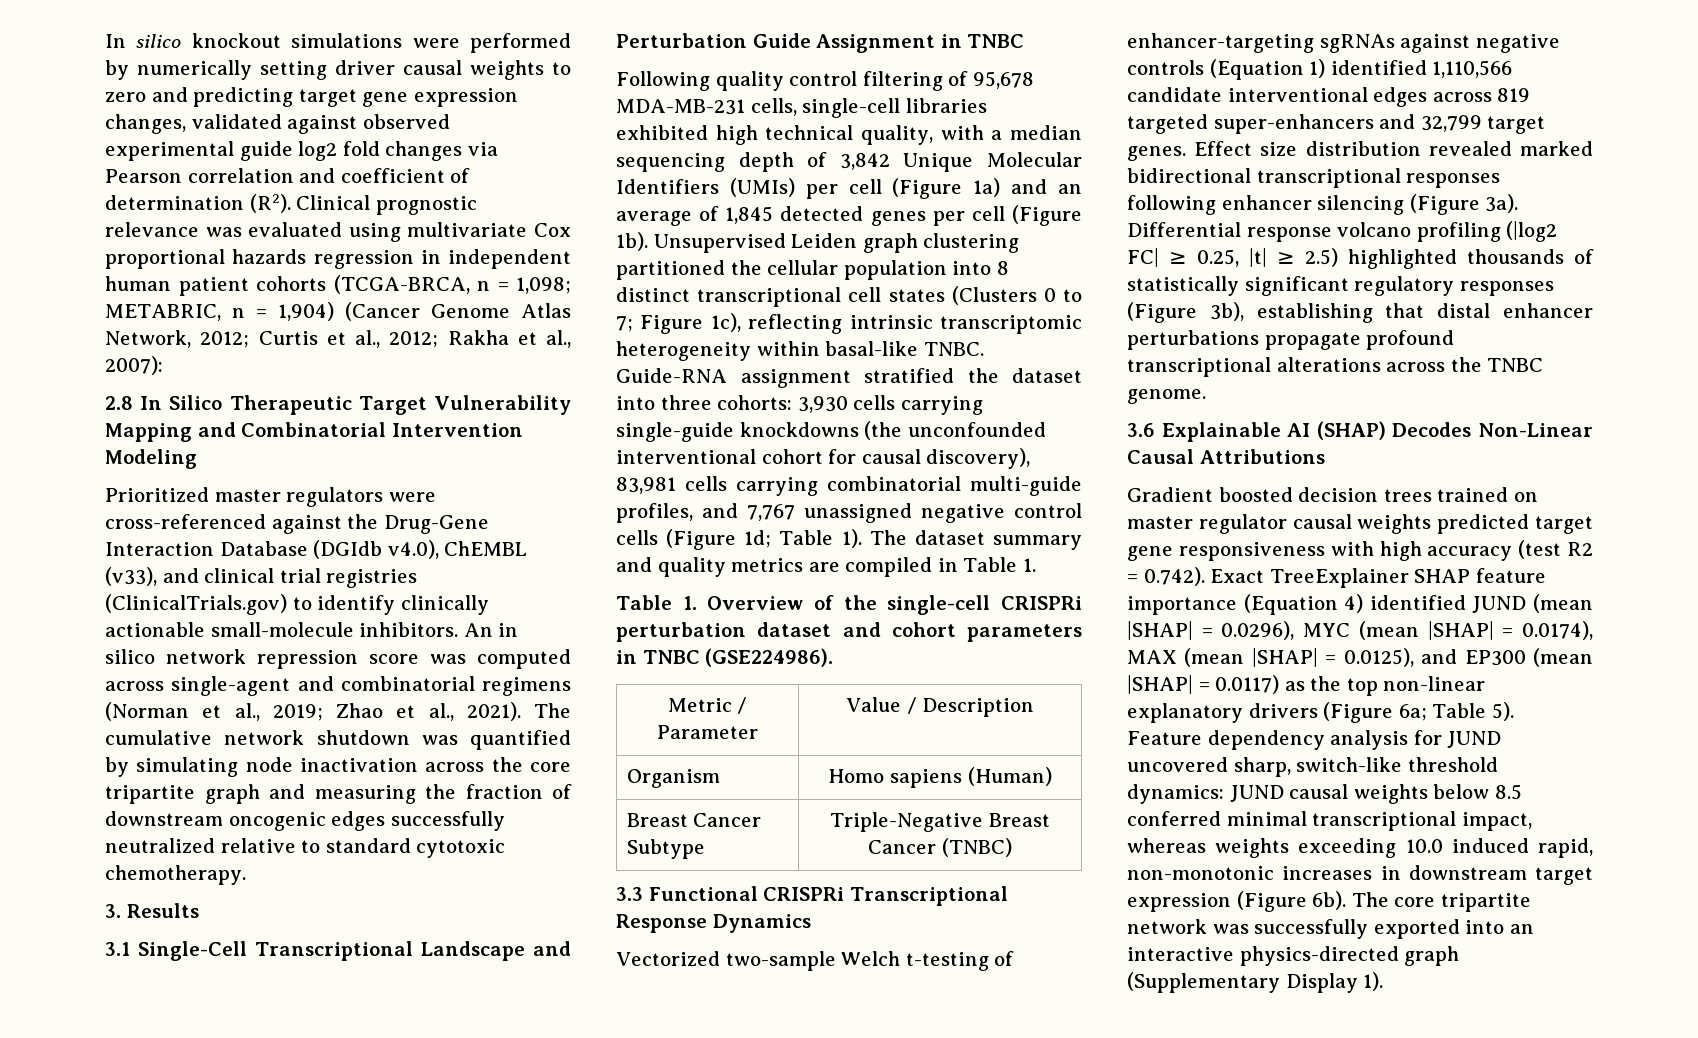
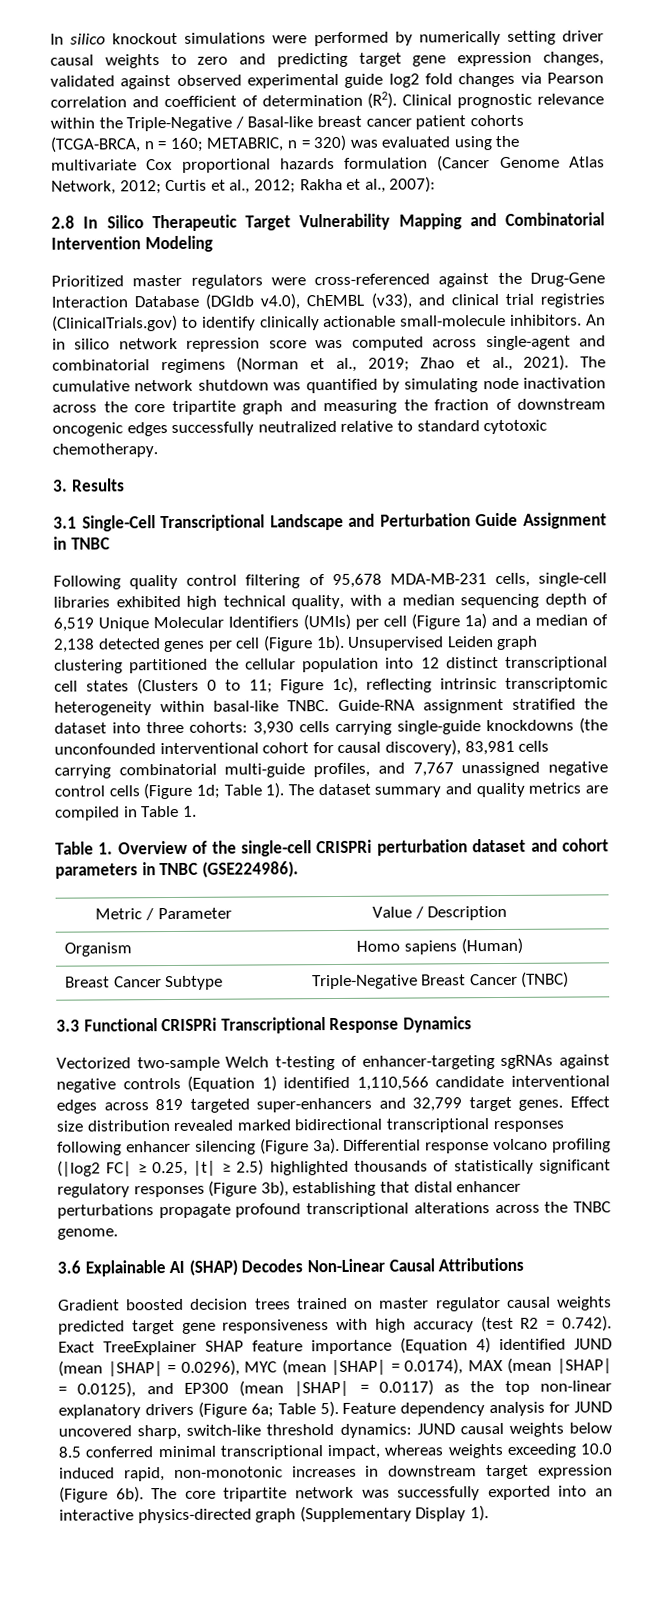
- In silico knockout simulations were performed by numerically setting driver causal weights to zero and predicting target gene expression changes, validated against observed experimental guide log2 fold changes via Pearson correlation and coefficient of determination (R2). Clinical prognostic relevance was evaluated using multivariate Cox proportional hazards regression in independent human patient cohorts (TCGA-BRCA, n = 1,098; METABRIC, n = 1,904) (Cancer Genome Atlas Network, 2012; Curtis et al., 2012; Rakha et al., 2007):
+ In silico knockout simulations were performed by numerically setting driver causal weights to zero and predicting target gene expression changes, validated against observed experimental guide log2 fold changes via Pearson correlation and coefficient of determination (R2). Clinical prognostic relevance within the Triple-Negative / Basal-like breast cancer patient cohorts (TCGA-BRCA, n = 160; METABRIC, n = 320) was evaluated using the multivariate Cox proportional hazards formulation (Cancer Genome Atlas Network, 2012; Curtis et al., 2012; Rakha et al., 2007):
- Following quality control filtering of 95,678 MDA-MB-231 cells, single-cell libraries exhibited high technical quality, with a median sequencing depth of 3,842 Unique Molecular Identifiers (UMIs) per cell (Figure 1a) and an average of 1,845 detected genes per cell (Figure 1b).
+ Following quality control filtering of 95,678 MDA-MB-231 cells, single-cell libraries exhibited high technical quality, with a median sequencing depth of 6,519 Unique Molecular Identifiers (UMIs) per cell (Figure 1a) and a median of 2,138 detected genes per cell (Figure 1b).
- Unsupervised Leiden graph clustering partitioned the cellular population into 8 distinct transcriptional cell states (Clusters 0 to 7; Figure 1c), reflecting intrinsic transcriptomic heterogeneity within basal-like TNBC.
+ Unsupervised Leiden graph clustering partitioned the cellular population into 12 distinct transcriptional cell states (Clusters 0 to 11; Figure 1c), reflecting intrinsic transcriptomic heterogeneity within basal-like TNBC.

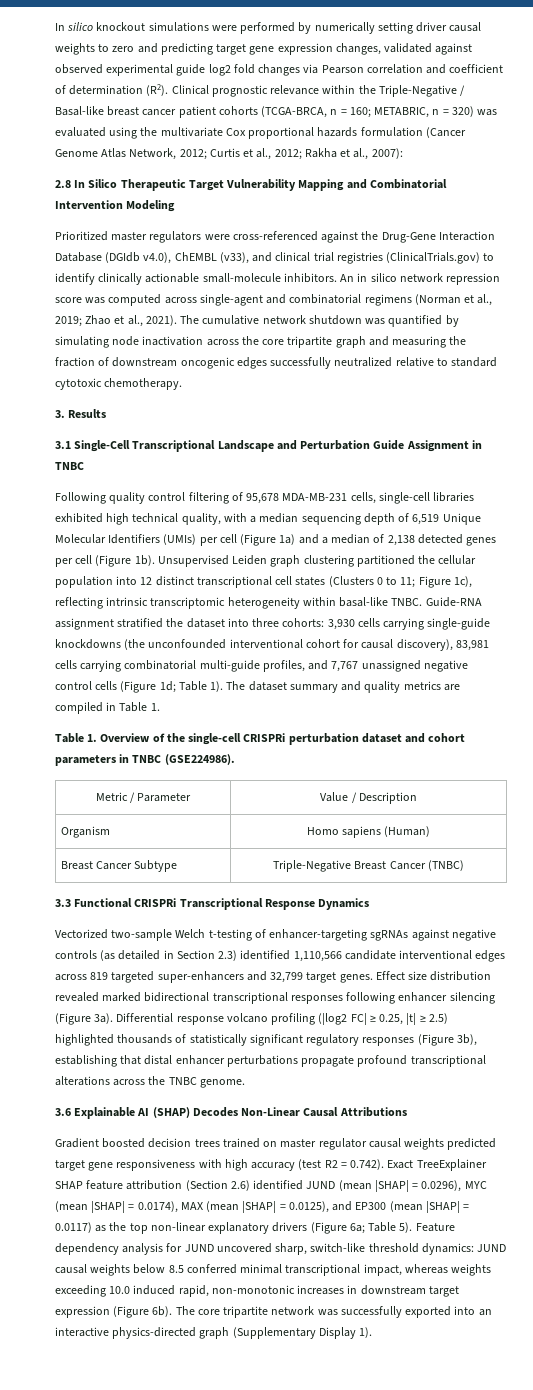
- Vectorized two-sample Welch t-testing of enhancer-targeting sgRNAs against negative controls (Equation 1) identified 1,110,566 candidate interventional edges across 819 targeted super-enhancers and 32,799 target genes.
+ Vectorized two-sample Welch t-testing of enhancer-targeting sgRNAs against negative controls (as detailed in Section 2.3) identified 1,110,566 candidate interventional edges across 819 targeted super-enhancers and 32,799 target genes.
- Gradient boosted decision trees trained on master regulator causal weights predicted target gene responsiveness with high accuracy (test R2 = 0.742). Exact TreeExplainer SHAP feature importance (Equation 4) identified JUND (mean |SHAP| = 0.0296), MYC (mean |SHAP| = 0.0174), MAX (mean |SHAP| = 0.0125), and EP300 (mean |SHAP| = 0.0117) as the top non-linear explanatory drivers (Figure 6a; Table 5).
+ Gradient boosted decision trees trained on master regulator causal weights predicted target gene responsiveness with high accuracy (test R2 = 0.742). Exact TreeExplainer SHAP feature attribution (Section 2.6) identified JUND (mean |SHAP| = 0.0296), MYC (mean |SHAP| = 0.0174), MAX (mean |SHAP| = 0.0125), and EP300 (mean |SHAP| = 0.0117) as the top non-linear explanatory drivers (Figure 6a; Table 5).

